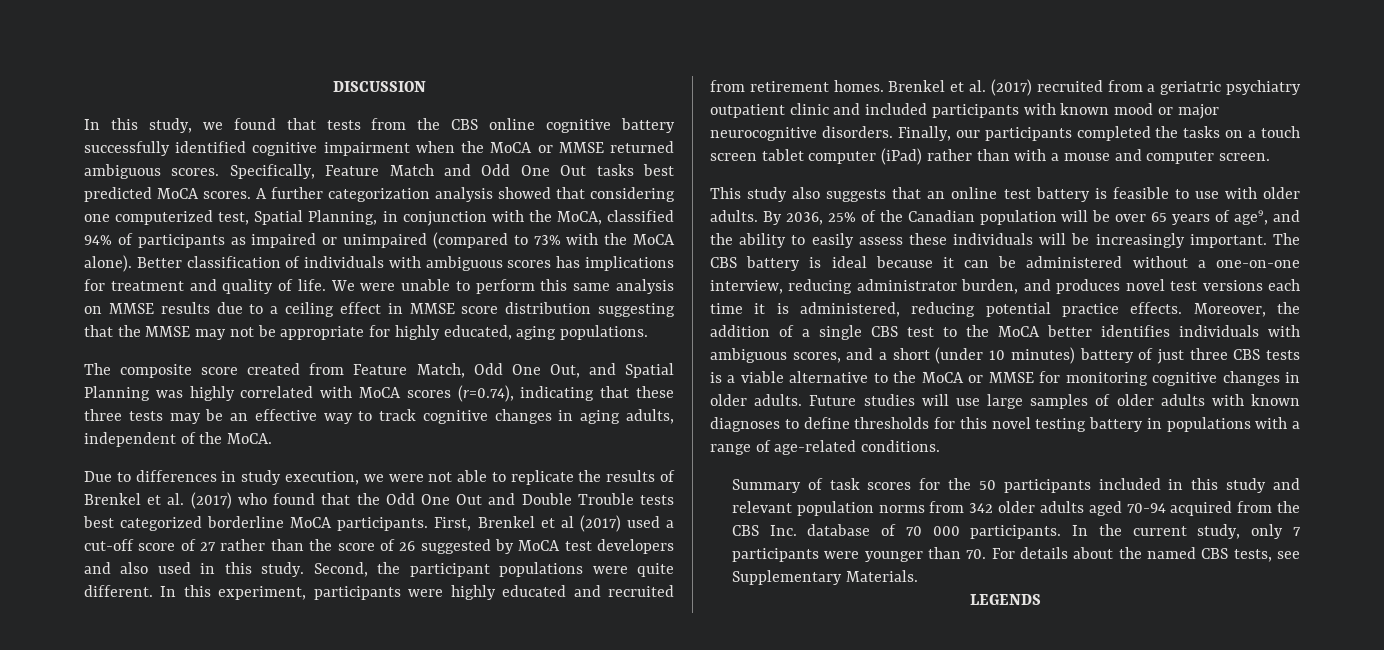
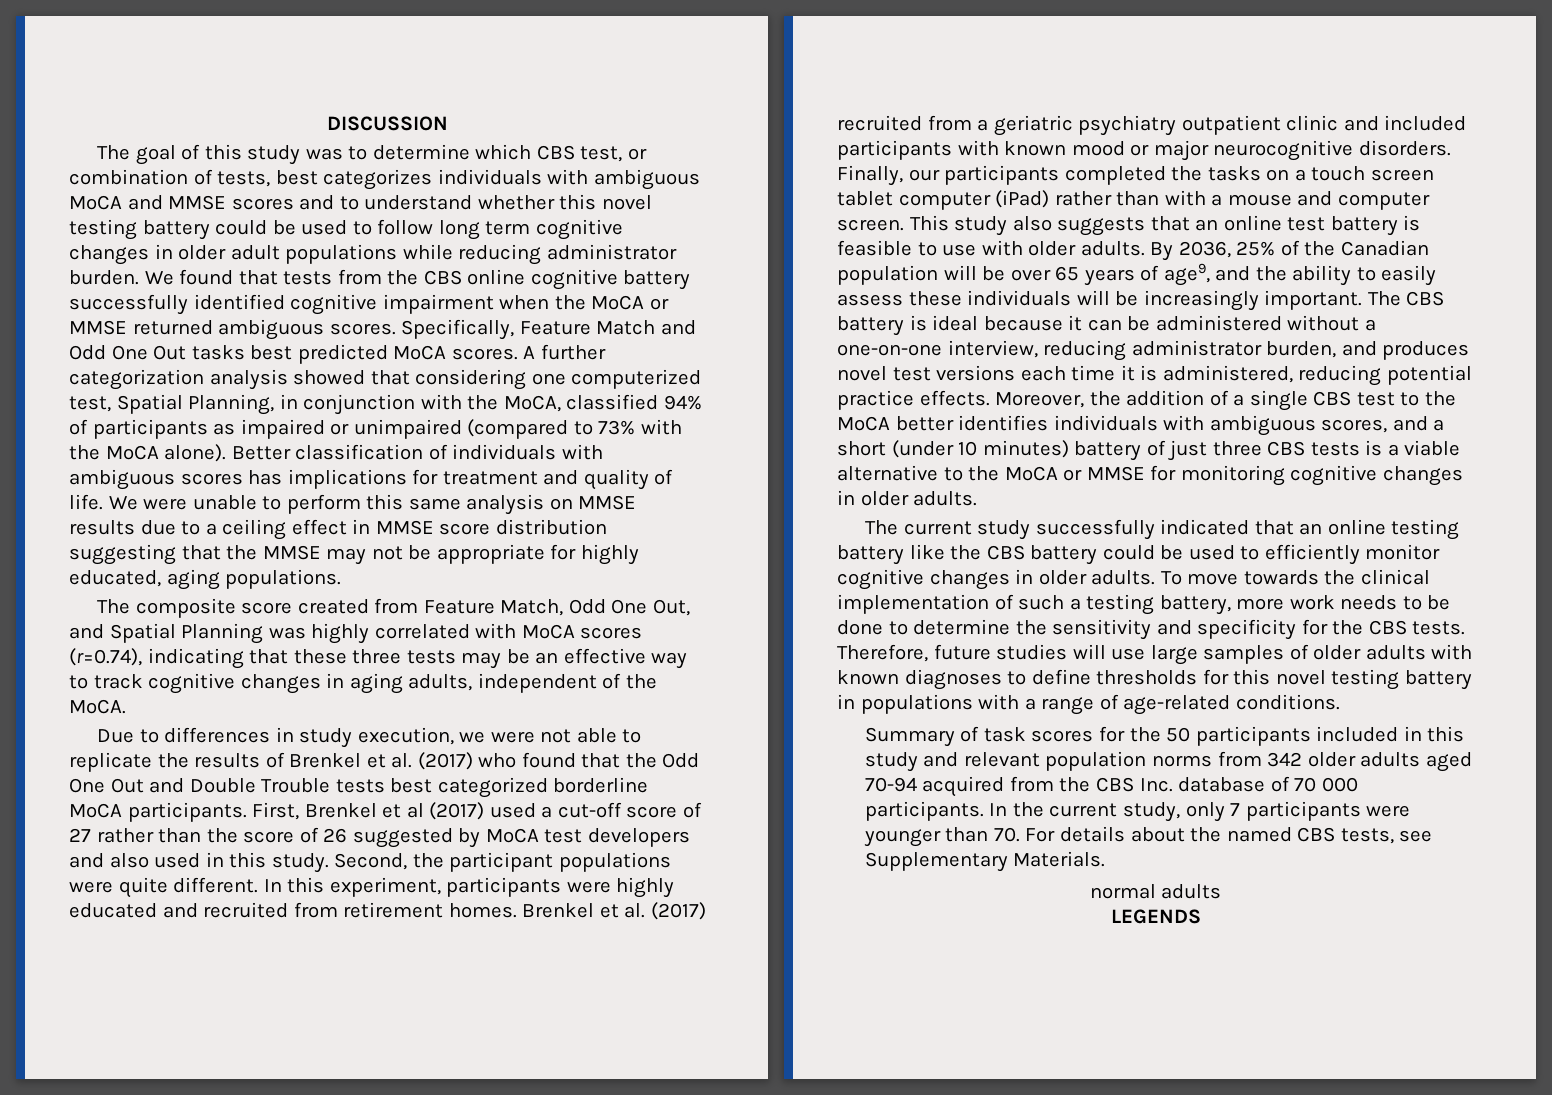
- In this study, we found that tests from the CBS online cognitive battery successfully identified cognitive impairment when the MoCA or MMSE returned ambiguous scores.
+ The goal of this study was to determine which CBS test, or combination of tests, best categorizes individuals with ambiguous MoCA and MMSE scores and to understand whether this novel testing battery could be used to follow long term cognitive changes in older adult populations while reducing administrator burden. We found that tests from the CBS online cognitive battery successfully identified cognitive impairment when the MoCA or MMSE returned ambiguous scores.
- Finally, our participants completed the tasks on a touch screen tablet computer (iPad) rather than with a mouse and computer screen.
- This study also suggests that an online test battery is feasible to use with older adults.
+ Finally, our participants completed the tasks on a touch screen tablet computer (iPad) rather than with a mouse and computer screen. This study also suggests that an online test battery is feasible to use with older adults.
- Moreover, the addition of a single CBS test to the MoCA better identifies individuals with ambiguous scores, and a short (under 10 minutes) battery of just three CBS tests is a viable alternative to the MoCA or MMSE for monitoring cognitive changes in older adults. Future studies will use large samples of older adults with known diagnoses to define thresholds for this novel testing battery in populations with a range of age-related conditions.
+ Moreover, the addition of a single CBS test to the MoCA better identifies individuals with ambiguous scores, and a short (under 10 minutes) battery of just three CBS tests is a viable alternative to the MoCA or MMSE for monitoring cognitive changes in older adults.
+ The current study successfully indicated that an online testing battery like the CBS battery could be used to efficiently monitor cognitive changes in older adults. To move towards the clinical implementation of such a testing battery, more work needs to be done to determine the sensitivity and specificity for the CBS tests. Therefore, future studies will use large samples of older adults with known diagnoses to define thresholds for this novel testing battery in populations with a range of age-related conditions.
+ normal adults

